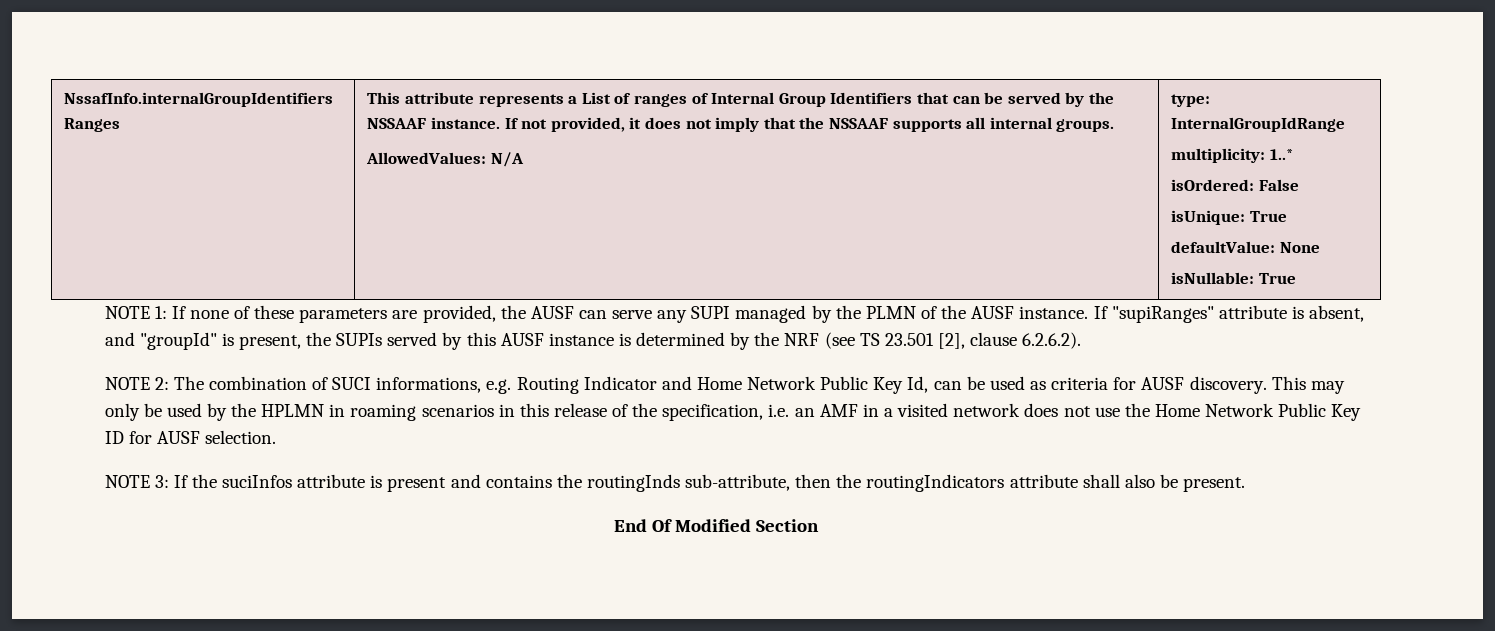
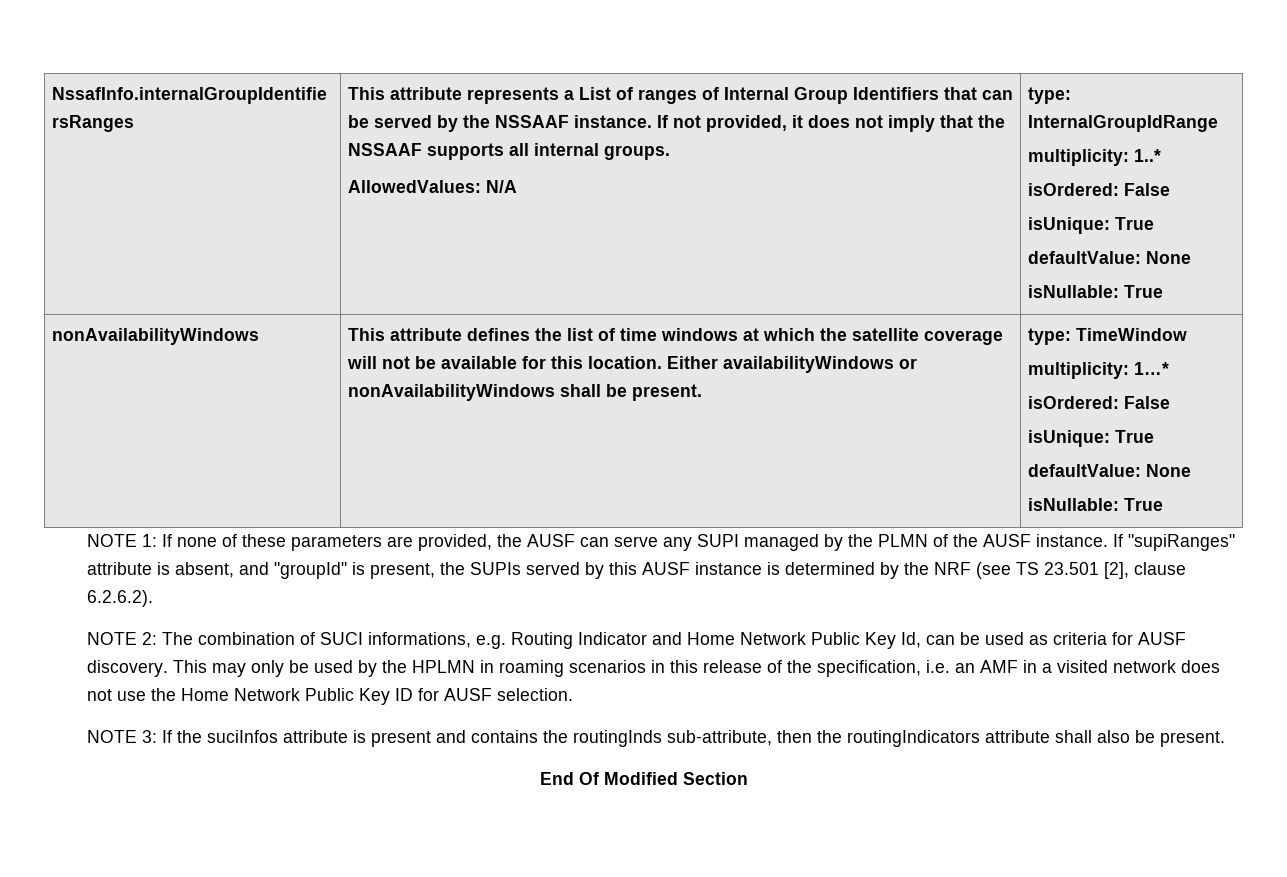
+ nonAvailabilityWindows | This attribute defines the list of time windows at which the satellite coverage will not be available for this location. Either availabilityWindows or nonAvailabilityWindows shall be present. | type: TimeWindow
+ multiplicity: 1…*
+ isOrdered: False
+ isUnique: True
+ defaultValue: None
+ isNullable: True

